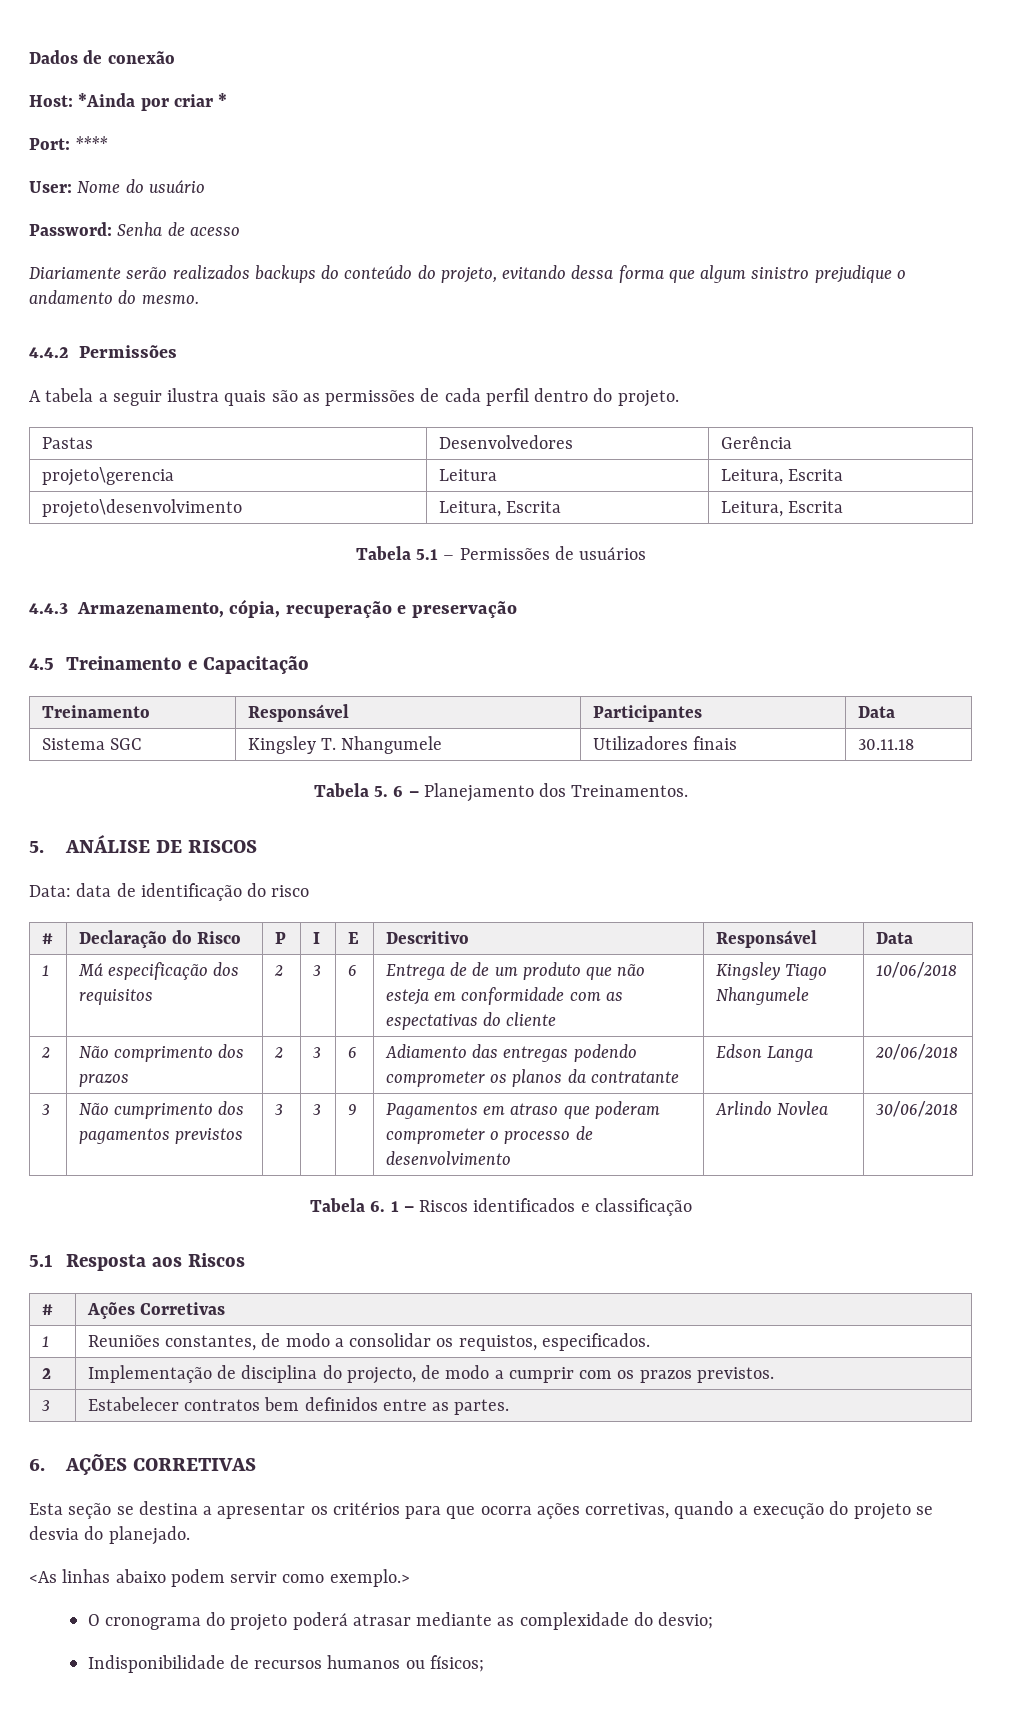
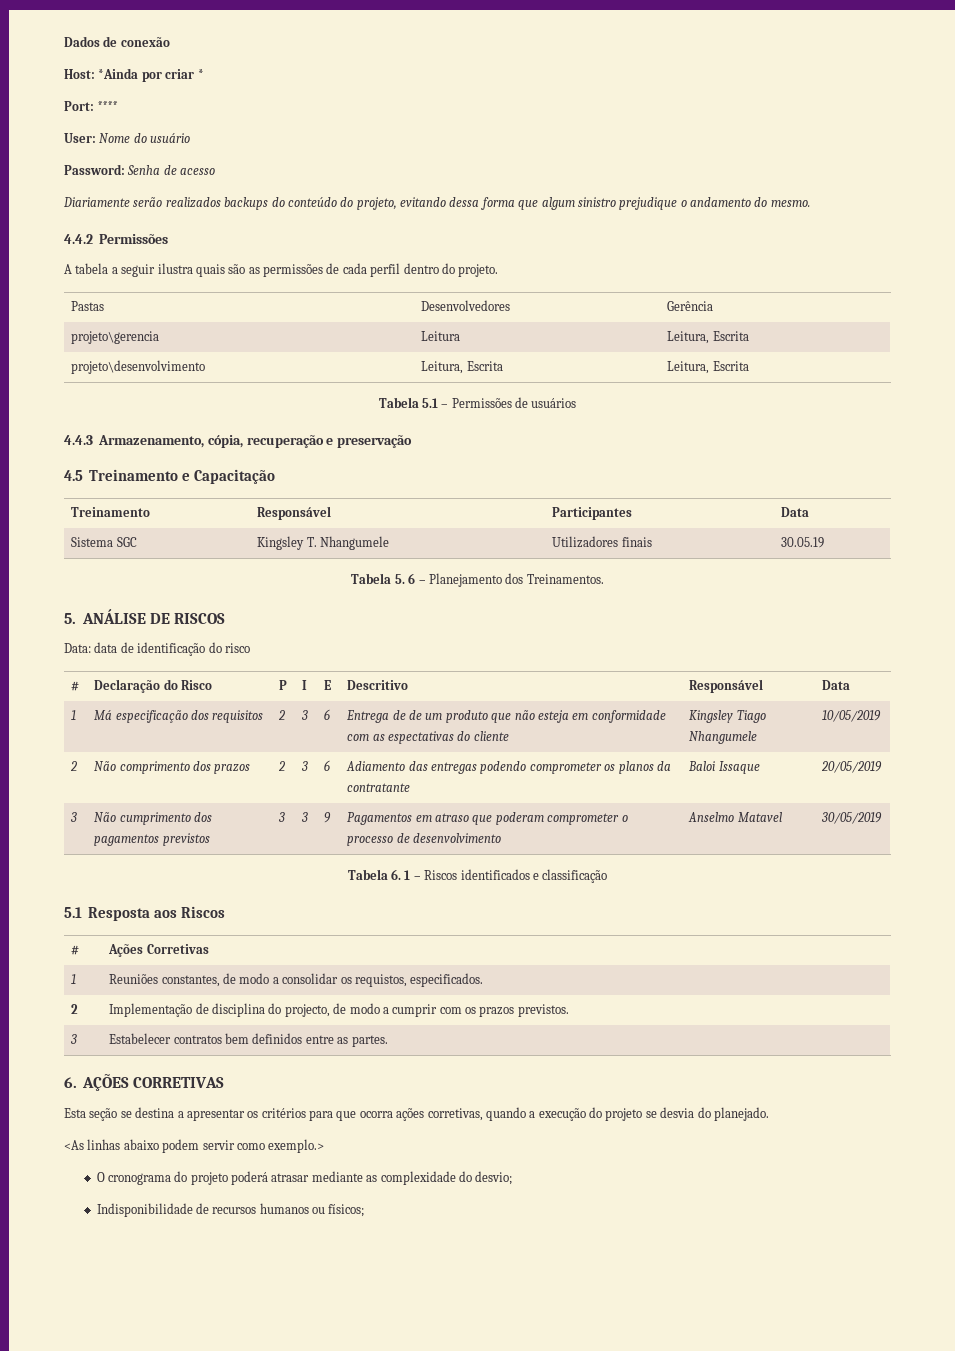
- Sistema SGC | Kingsley T. Nhangumele | Utilizadores finais | 30.11.18
+ Sistema SGC | Kingsley T. Nhangumele | Utilizadores finais | 30.05.19
- 1 | Má especificação dos requisitos | 2 | 3 | 6 | Entrega de de um produto que não esteja em conformidade com as espectativas do cliente | Kingsley Tiago Nhangumele | 10/06/2018
+ 1 | Má especificação dos requisitos | 2 | 3 | 6 | Entrega de de um produto que não esteja em conformidade com as espectativas do cliente | Kingsley Tiago Nhangumele | 10/05/2019
- 2 | Não comprimento dos prazos | 2 | 3 | 6 | Adiamento das entregas podendo comprometer os planos da contratante | Edson Langa | 20/06/2018
+ 2 | Não comprimento dos prazos | 2 | 3 | 6 | Adiamento das entregas podendo comprometer os planos da contratante | Baloi Issaque | 20/05/2019
- 3 | Não cumprimento dos pagamentos previstos | 3 | 3 | 9 | Pagamentos em atraso que poderam comprometer o processo de desenvolvimento | Arlindo Novlea | 30/06/2018
+ 3 | Não cumprimento dos pagamentos previstos | 3 | 3 | 9 | Pagamentos em atraso que poderam comprometer o processo de desenvolvimento | Anselmo Matavel | 30/05/2019

